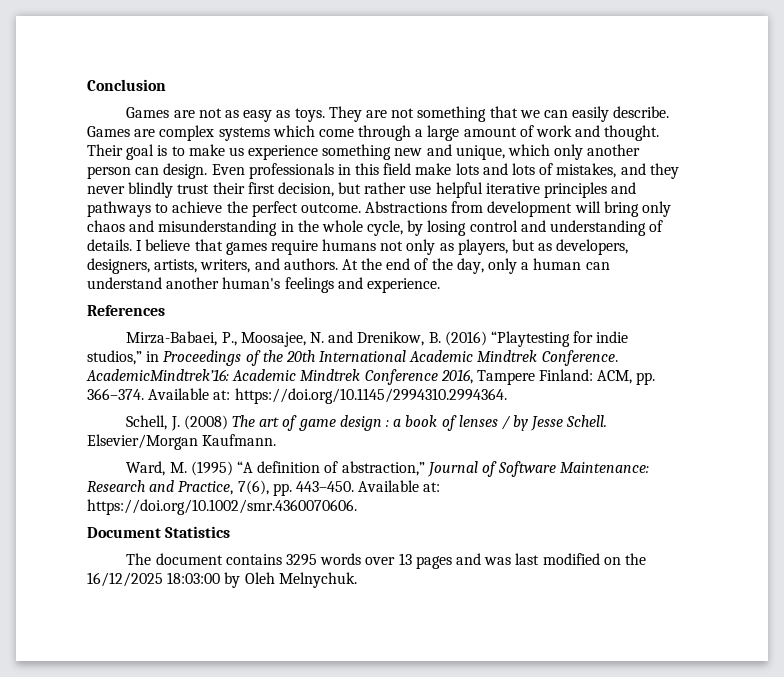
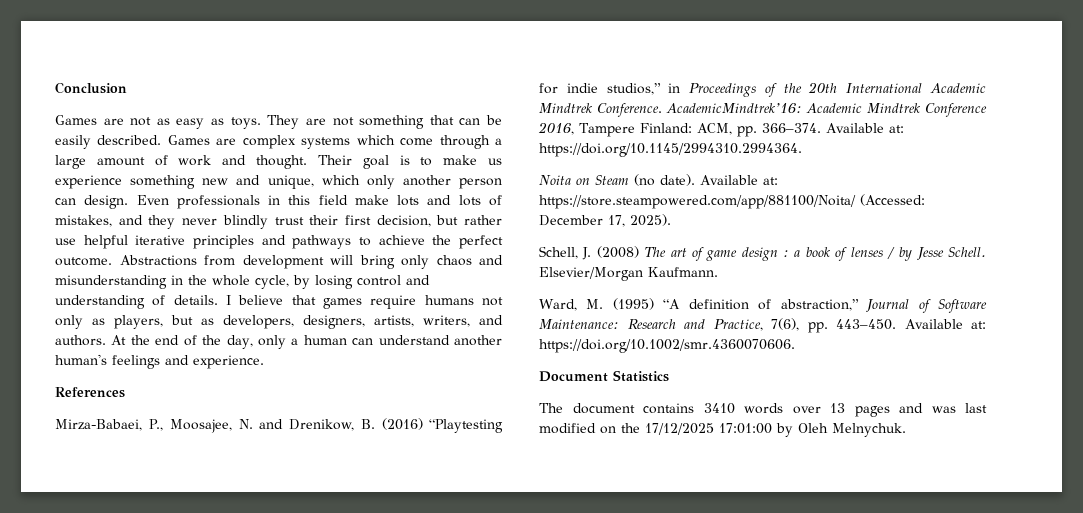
- They are not something that we can easily describe.
+ They are not something that can be easily described.
+ Noita on Steam (no date). Available at: https://store.steampowered.com/app/881100/Noita/ (Accessed: December 17, 2025).
- The document contains 3295 words over 13 pages and was last modified on the 16/12/2025 18:03:00 by Oleh Melnychuk.
+ The document contains 3410 words over 13 pages and was last modified on the 17/12/2025 17:01:00 by Oleh Melnychuk.

